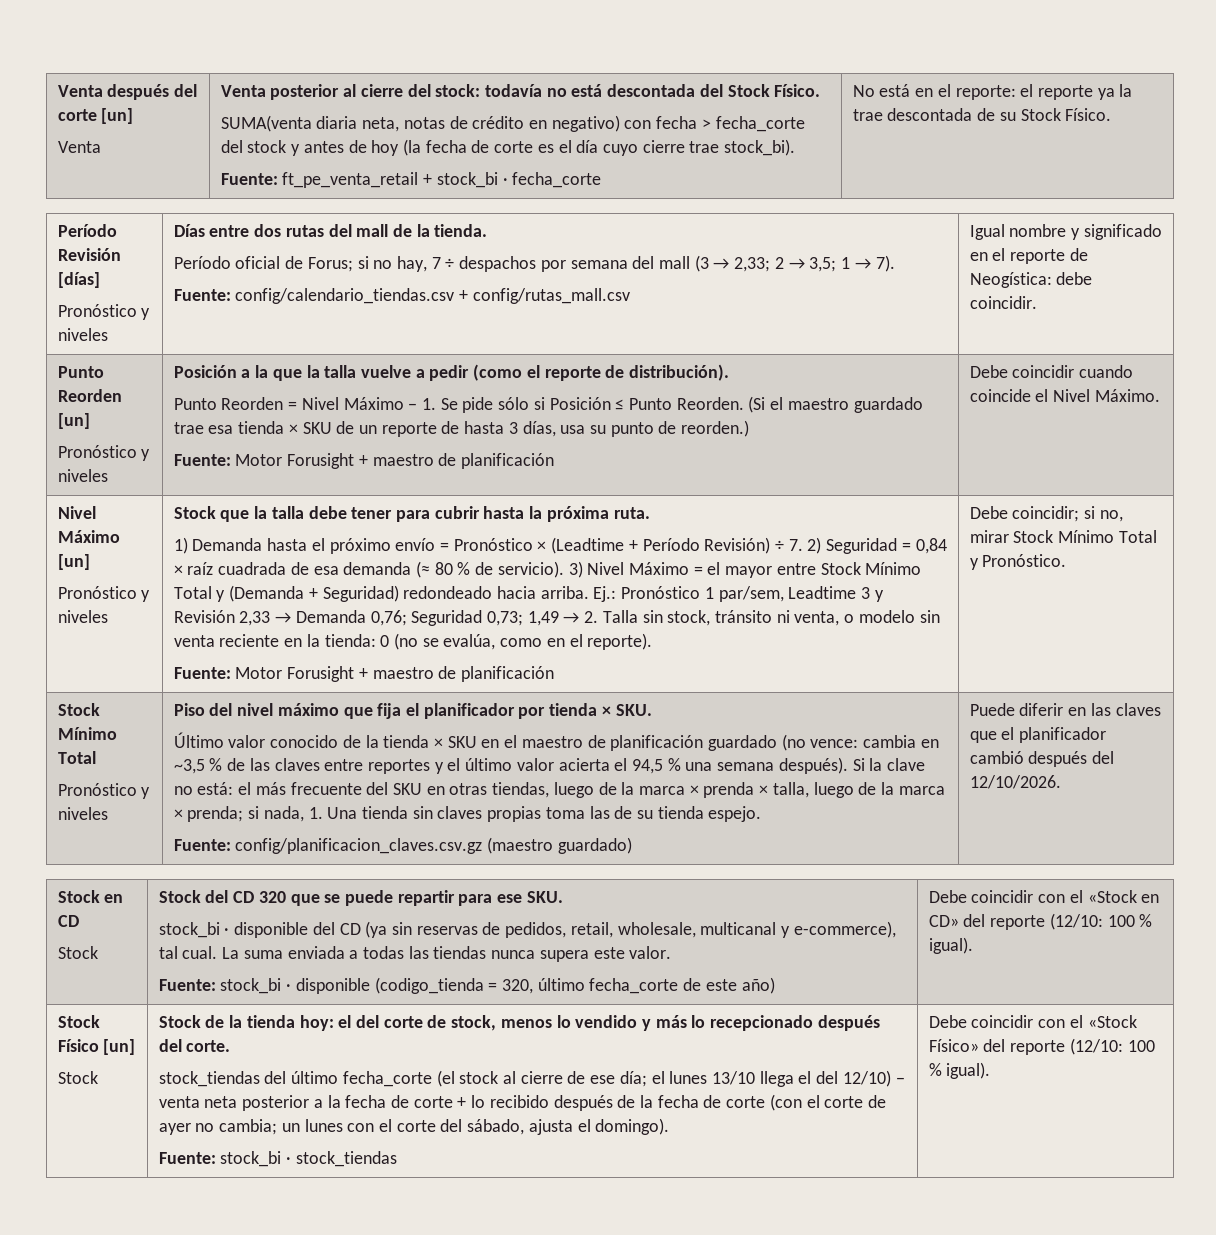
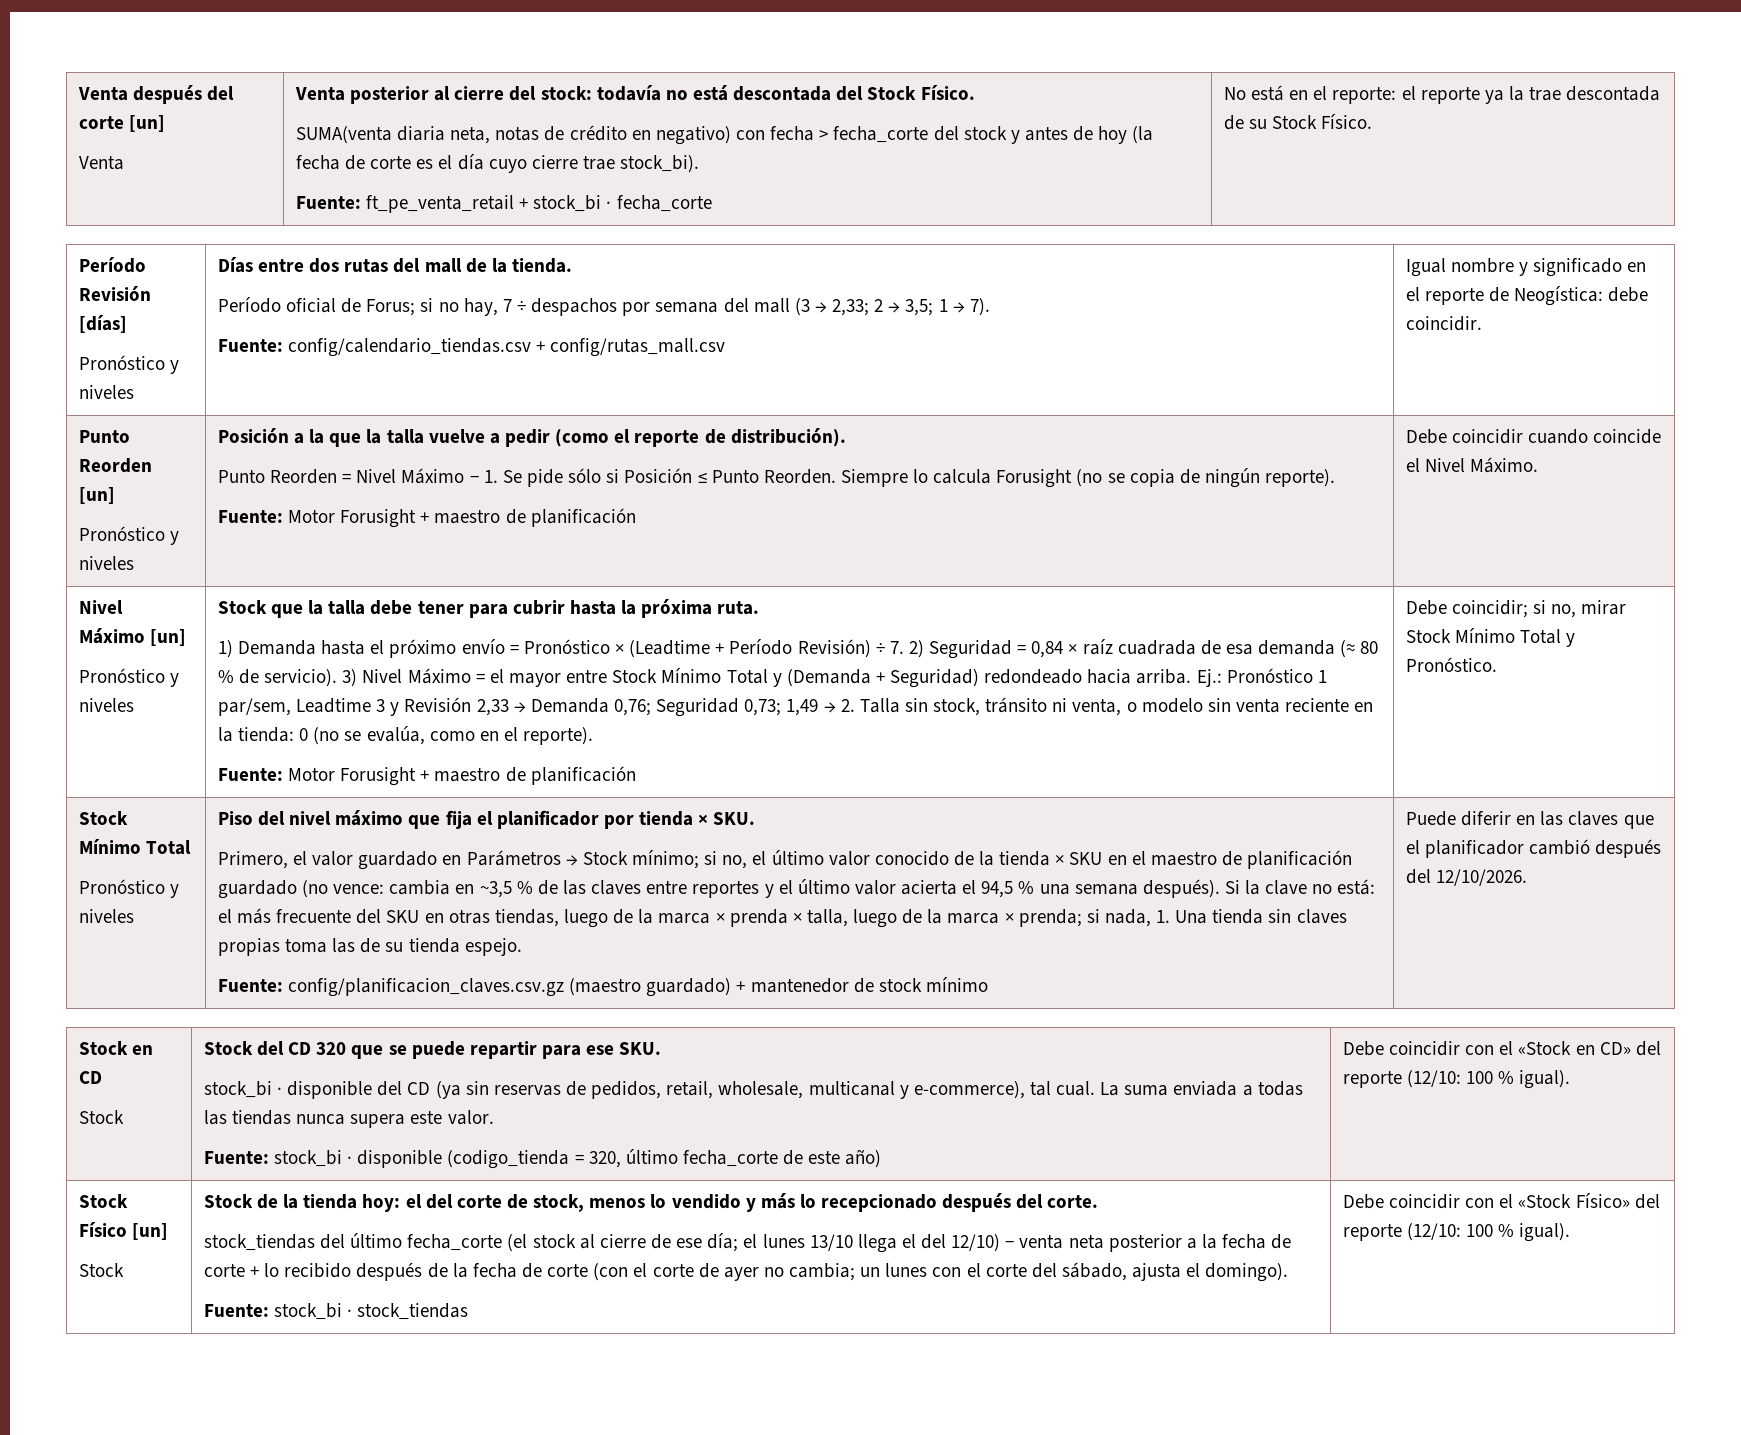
- (Si el maestro guardado trae esa tienda × SKU de un reporte de hasta 3 días, usa su punto de reorden.)
+ Siempre lo calcula Forusight (no se copia de ningún reporte).
- Último valor conocido de la tienda × SKU en el maestro de planificación guardado (no vence: cambia en ~3,5 % de las claves entre reportes y el último valor acierta el 94,5 % una semana después).
+ Primero, el valor guardado en Parámetros → Stock mínimo; si no, el último valor conocido de la tienda × SKU en el maestro de planificación guardado (no vence: cambia en ~3,5 % de las claves entre reportes y el último valor acierta el 94,5 % una semana después).
- Fuente: config/planificacion_claves.csv.gz (maestro guardado)
+ Fuente: config/planificacion_claves.csv.gz (maestro guardado) + mantenedor de stock mínimo

